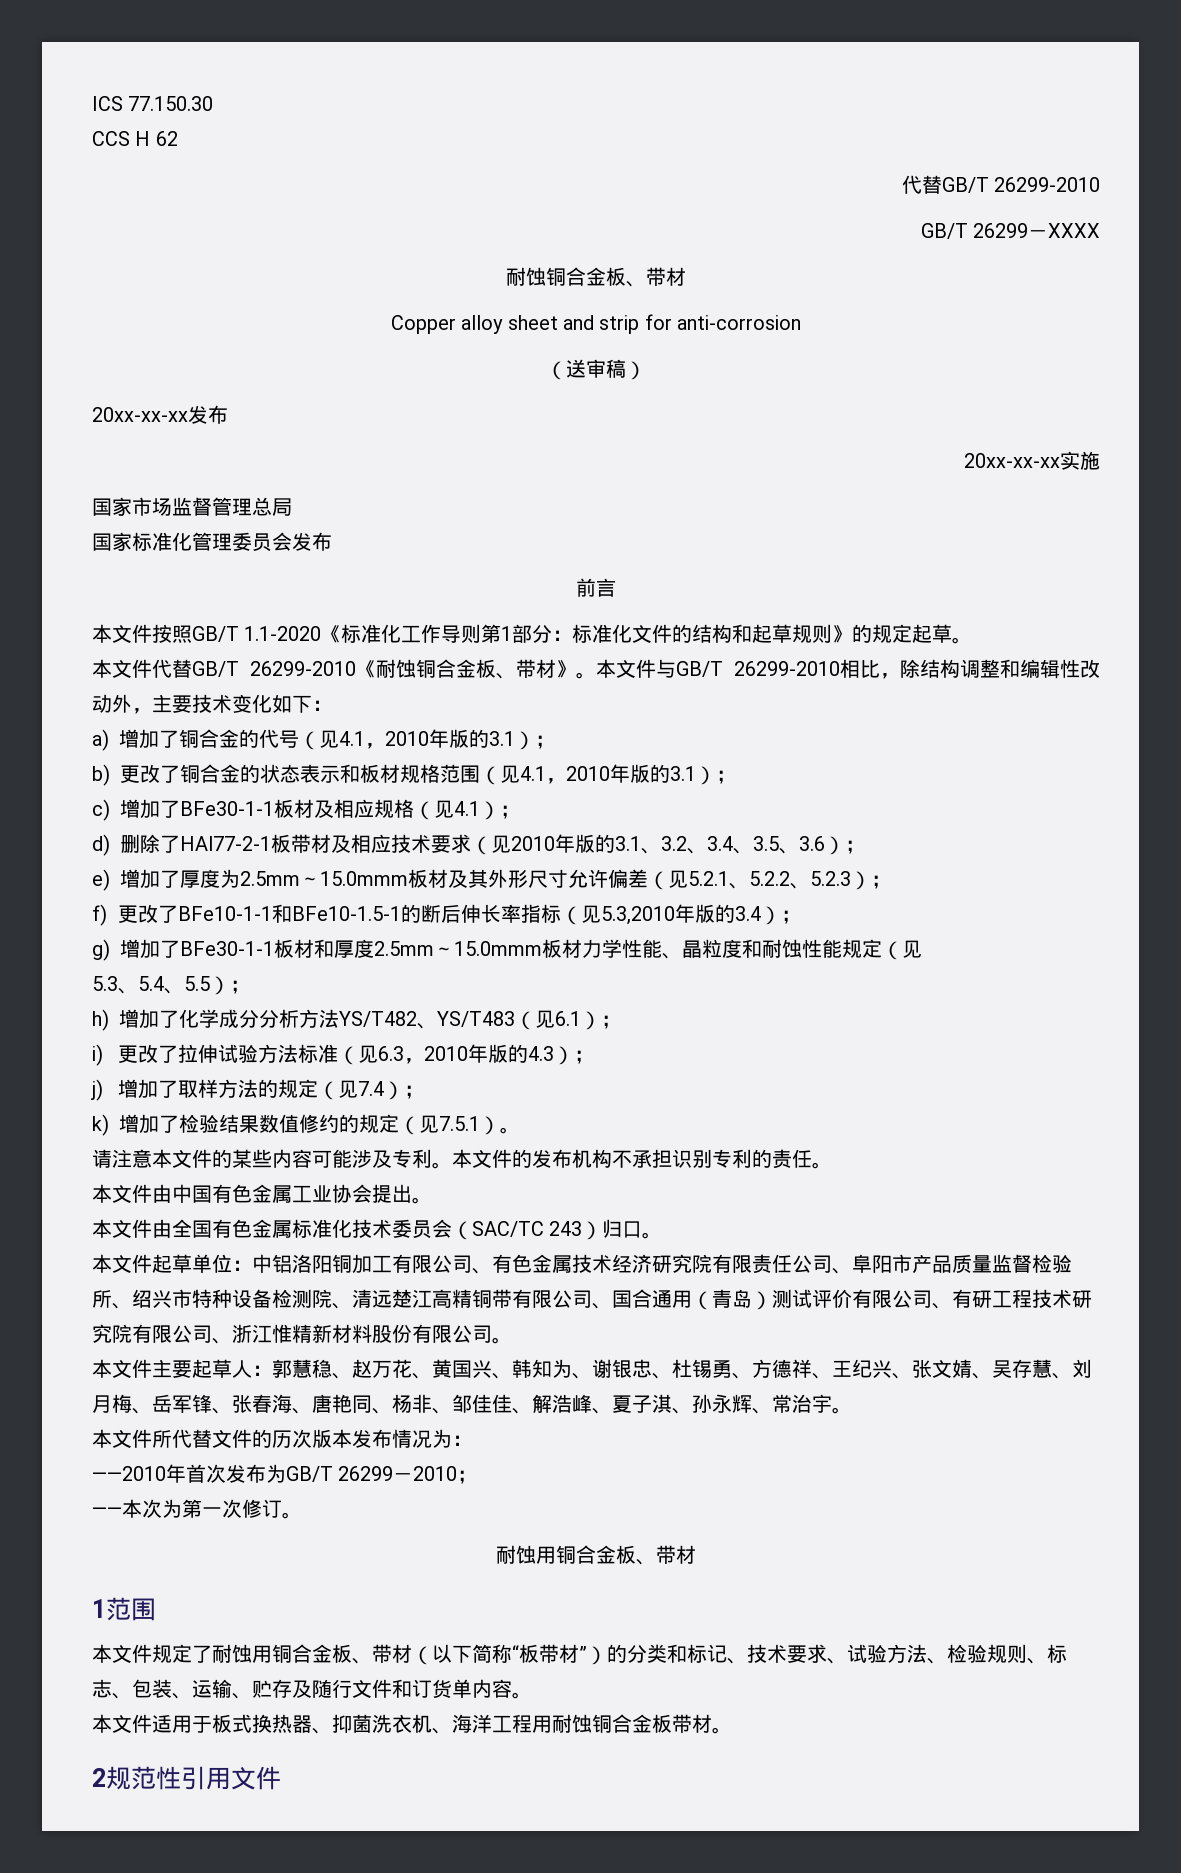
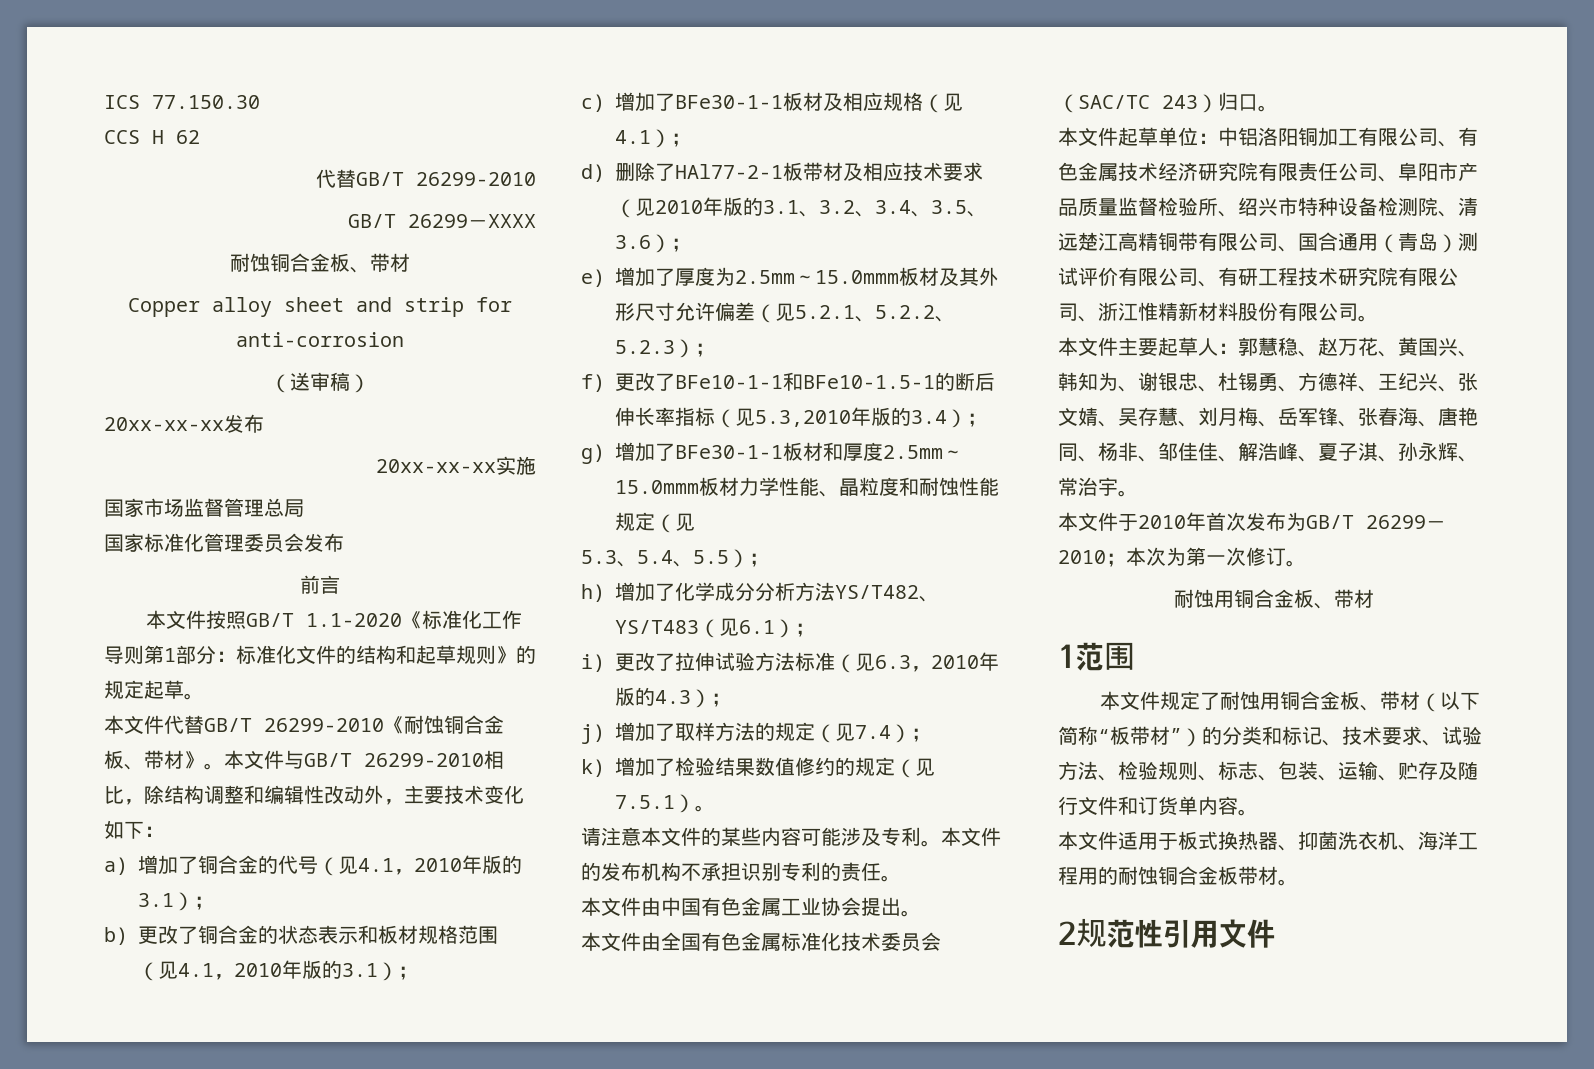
- 本文件所代替文件的历次版本发布情况为：
- ——2010年首次发布为GB/T 26299－2010；
- ——本次为第一次修订。
+ 本文件于2010年首次发布为GB/T 26299－2010；本次为第一次修订。
- 本文件适用于板式换热器、抑菌洗衣机、海洋工程用耐蚀铜合金板带材。
+ 本文件适用于板式换热器、抑菌洗衣机、海洋工程用的耐蚀铜合金板带材。

